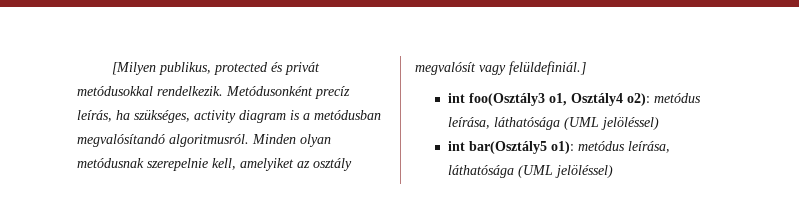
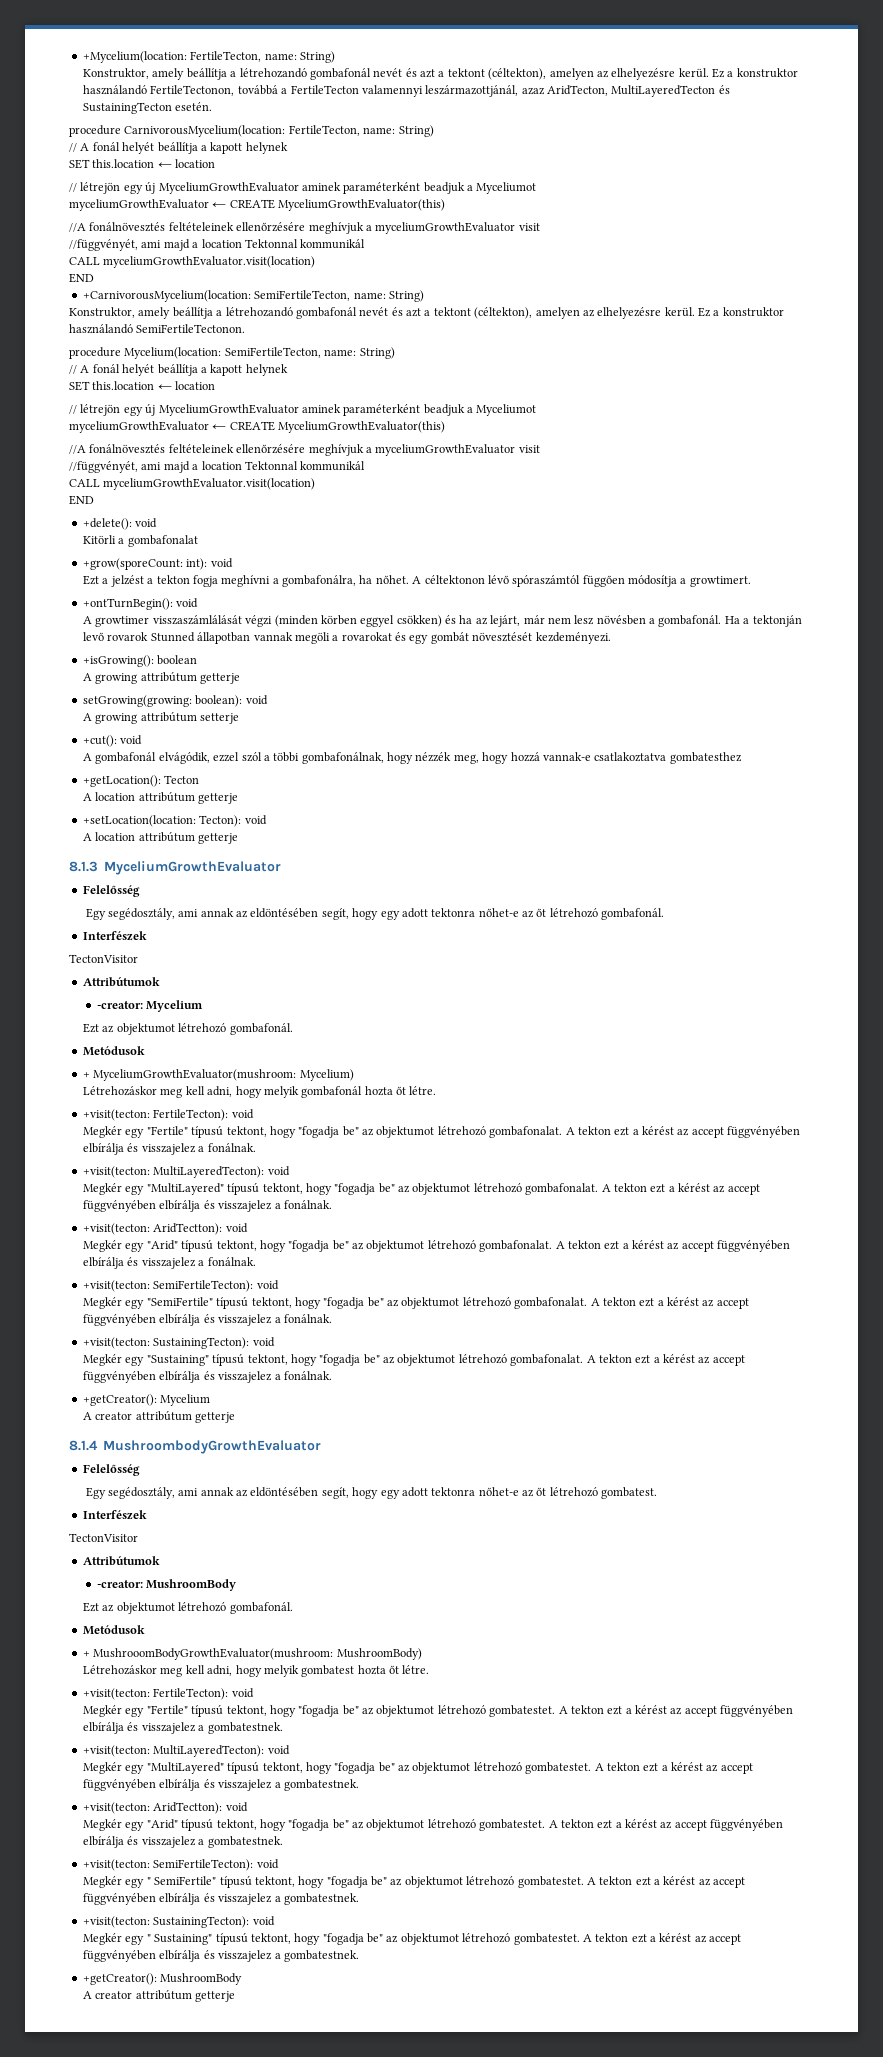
- [Milyen publikus, protected és privát metódusokkal rendelkezik. Metódusonként precíz leírás, ha szükséges, activity diagram is a metódusban megvalósítandó algoritmusról. Minden olyan metódusnak szerepelnie kell, amelyiket az osztály megvalósít vagy felüldefiniál.]
- int foo(Osztály3 o1, Osztály4 o2): metódus leírása, láthatósága (UML jelöléssel)
- int bar(Osztály5 o1): metódus leírása, láthatósága (UML jelöléssel)
+ +Mycelium(location: FertileTecton, name: String)
+ Konstruktor, amely beállítja a létrehozandó gombafonál nevét és azt a tektont (céltekton), amelyen az elhelyezésre kerül. Ez a konstruktor használandó FertileTectonon, továbbá a FertileTecton valamennyi leszármazottjánál, azaz AridTecton, MultiLayeredTecton és SustainingTecton esetén.
+ procedure CarnivorousMycelium(location: FertileTecton, name: String)
+ // A fonál helyét beállítja a kapott helynek
+ SET this.location ← location
+ // létrejön egy új MyceliumGrowthEvaluator aminek paraméterként beadjuk a Myceliumot
+ myceliumGrowthEvaluator ← CREATE MyceliumGrowthEvaluator(this)
+ //A fonálnövesztés feltételeinek ellenőrzésére meghívjuk a myceliumGrowthEvaluator visit
+ //függvényét, ami majd a location Tektonnal kommunikál
+ CALL myceliumGrowthEvaluator.visit(location)
+ END
+ +CarnivorousMycelium(location: SemiFertileTecton, name: String)
+ Konstruktor, amely beállítja a létrehozandó gombafonál nevét és azt a tektont (céltekton), amelyen az elhelyezésre kerül. Ez a konstruktor használandó SemiFertileTectonon.
+ procedure Mycelium(location: SemiFertileTecton, name: String)
+ // A fonál helyét beállítja a kapott helynek
+ SET this.location ← location
+ // létrejön egy új MyceliumGrowthEvaluator aminek paraméterként beadjuk a Myceliumot
+ myceliumGrowthEvaluator ← CREATE MyceliumGrowthEvaluator(this)
+ //A fonálnövesztés feltételeinek ellenőrzésére meghívjuk a myceliumGrowthEvaluator visit
+ //függvényét, ami majd a location Tektonnal kommunikál
+ CALL myceliumGrowthEvaluator.visit(location)
+ END
+ +delete(): void
+ Kitörli a gombafonalat
+ +grow(sporeCount: int): void
+ Ezt a jelzést a tekton fogja meghívni a gombafonálra, ha nőhet. A céltektonon lévő spóraszámtól függően módosítja a growtimert.
+ +ontTurnBegin(): void
+ A growtimer visszaszámlálását végzi (minden körben eggyel csökken) és ha az lejárt, már nem lesz növésben a gombafonál. Ha a tektonján levő rovarok Stunned állapotban vannak megöli a rovarokat és egy gombát növesztését kezdeményezi.
+ +isGrowing(): boolean
+ A growing attribútum getterje
+ setGrowing(growing: boolean): void
+ A growing attribútum setterje
+ +cut(): void
+ A gombafonál elvágódik, ezzel szól a többi gombafonálnak, hogy nézzék meg, hogy hozzá vannak-e csatlakoztatva gombatesthez
+ +getLocation(): Tecton
+ A location attribútum getterje
+ +setLocation(location: Tecton): void
+ A location attribútum getterje
+ 8.1.3 MyceliumGrowthEvaluator
+ Felelősség
+ Egy segédosztály, ami annak az eldöntésében segít, hogy egy adott tektonra nőhet-e az őt létrehozó gombafonál.
+ Interfészek
+ TectonVisitor
+ Attribútumok
+ -creator: Mycelium
+ Ezt az objektumot létrehozó gombafonál.
+ Metódusok
+ + MyceliumGrowthEvaluator(mushroom: Mycelium)
+ Létrehozáskor meg kell adni, hogy melyik gombafonál hozta őt létre.
+ +visit(tecton: FertileTecton): void
+ Megkér egy "Fertile" típusú tektont, hogy "fogadja be" az objektumot létrehozó gombafonalat. A tekton ezt a kérést az accept függvényében elbírálja és visszajelez a fonálnak.
+ +visit(tecton: MultiLayeredTecton): void
+ Megkér egy "MultiLayered" típusú tektont, hogy "fogadja be" az objektumot létrehozó gombafonalat. A tekton ezt a kérést az accept függvényében elbírálja és visszajelez a fonálnak.
+ +visit(tecton: AridTectton): void
+ Megkér egy "Arid" típusú tektont, hogy "fogadja be" az objektumot létrehozó gombafonalat. A tekton ezt a kérést az accept függvényében elbírálja és visszajelez a fonálnak.
+ +visit(tecton: SemiFertileTecton): void
+ Megkér egy "SemiFertile" típusú tektont, hogy "fogadja be" az objektumot létrehozó gombafonalat. A tekton ezt a kérést az accept függvényében elbírálja és visszajelez a fonálnak.
+ +visit(tecton: SustainingTecton): void
+ Megkér egy "Sustaining" típusú tektont, hogy "fogadja be" az objektumot létrehozó gombafonalat. A tekton ezt a kérést az accept függvényében elbírálja és visszajelez a fonálnak.
+ +getCreator(): Mycelium
+ A creator attribútum getterje
+ 8.1.4 MushroombodyGrowthEvaluator
+ Felelősség
+ Egy segédosztály, ami annak az eldöntésében segít, hogy egy adott tektonra nőhet-e az őt létrehozó gombatest.
+ Interfészek
+ TectonVisitor
+ Attribútumok
+ -creator: MushroomBody
+ Ezt az objektumot létrehozó gombafonál.
+ Metódusok
+ + MushrooomBodyGrowthEvaluator(mushroom: MushroomBody)
+ Létrehozáskor meg kell adni, hogy melyik gombatest hozta őt létre.
+ +visit(tecton: FertileTecton): void
+ Megkér egy "Fertile" típusú tektont, hogy "fogadja be" az objektumot létrehozó gombatestet. A tekton ezt a kérést az accept függvényében elbírálja és visszajelez a gombatestnek.
+ +visit(tecton: MultiLayeredTecton): void
+ Megkér egy "MultiLayered" típusú tektont, hogy "fogadja be" az objektumot létrehozó gombatestet. A tekton ezt a kérést az accept függvényében elbírálja és visszajelez a gombatestnek.
+ +visit(tecton: AridTectton): void
+ Megkér egy "Arid" típusú tektont, hogy "fogadja be" az objektumot létrehozó gombatestet. A tekton ezt a kérést az accept függvényében elbírálja és visszajelez a gombatestnek.
+ +visit(tecton: SemiFertileTecton): void
+ Megkér egy " SemiFertile" típusú tektont, hogy "fogadja be" az objektumot létrehozó gombatestet. A tekton ezt a kérést az accept függvényében elbírálja és visszajelez a gombatestnek.
+ +visit(tecton: SustainingTecton): void
+ Megkér egy " Sustaining" típusú tektont, hogy "fogadja be" az objektumot létrehozó gombatestet. A tekton ezt a kérést az accept függvényében elbírálja és visszajelez a gombatestnek.
+ +getCreator(): MushroomBody
+ A creator attribútum getterje

